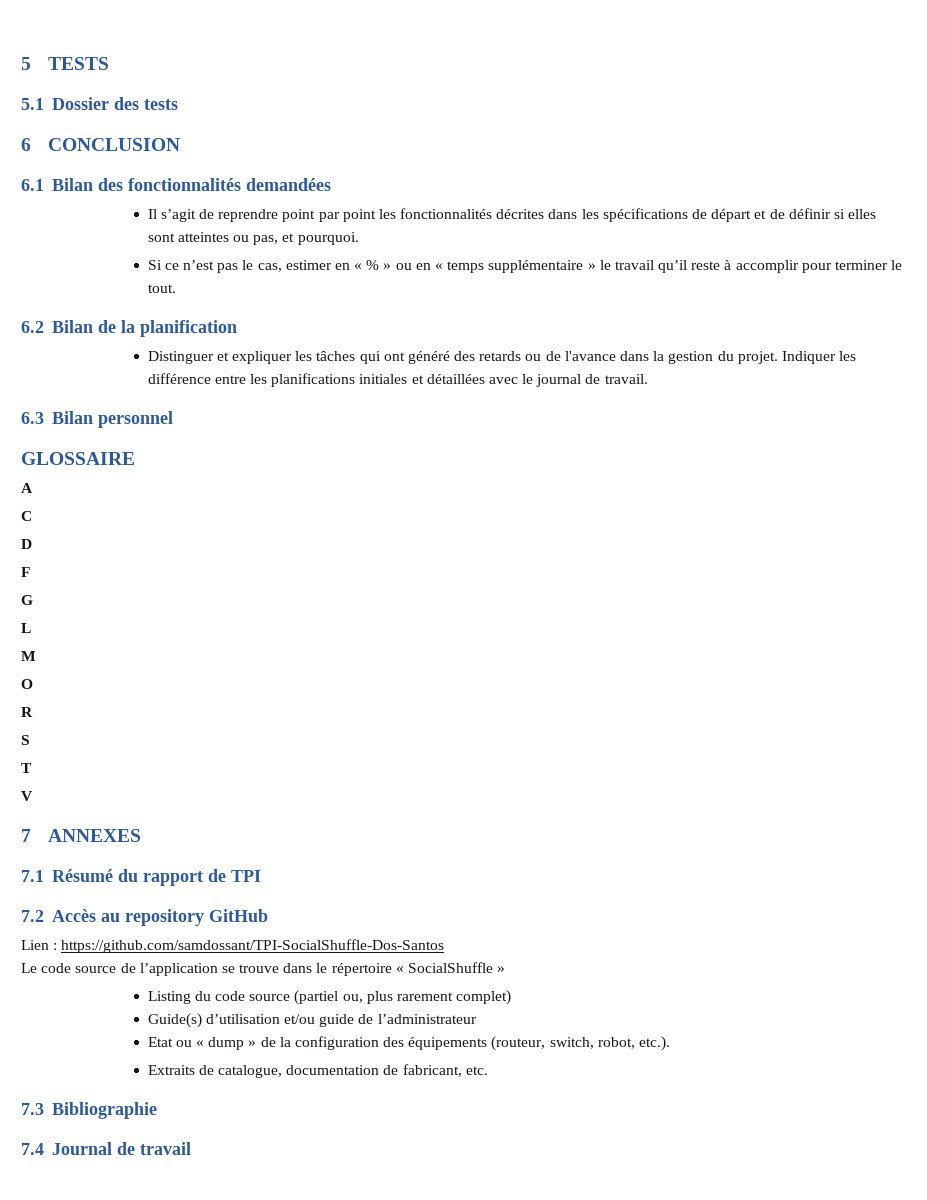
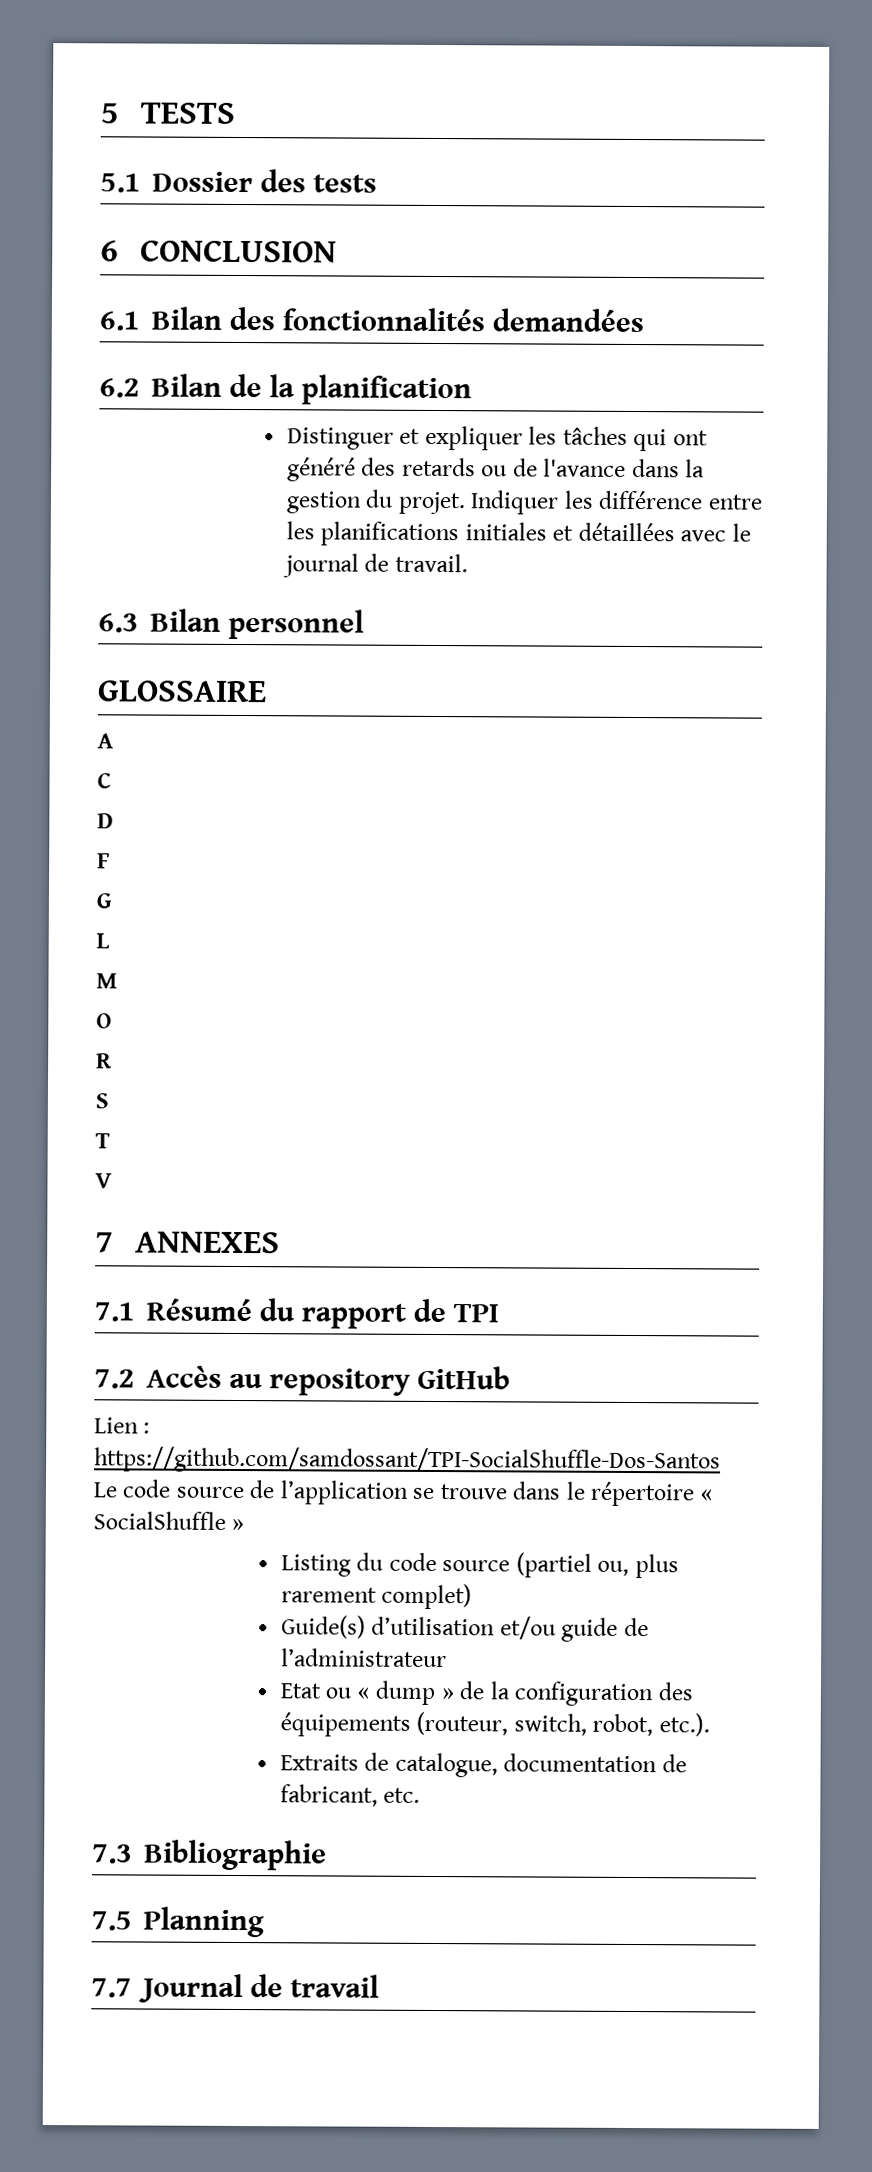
- Il s’agit de reprendre point par point les fonctionnalités décrites dans les spécifications de départ et de définir si elles sont atteintes ou pas, et pourquoi.
- Si ce n’est pas le cas, estimer en « % » ou en « temps supplémentaire » le travail qu’il reste à accomplir pour terminer le tout.
- 7.4 Journal de travail
+ 7.5 Planning
+ 7.7 Journal de travail

